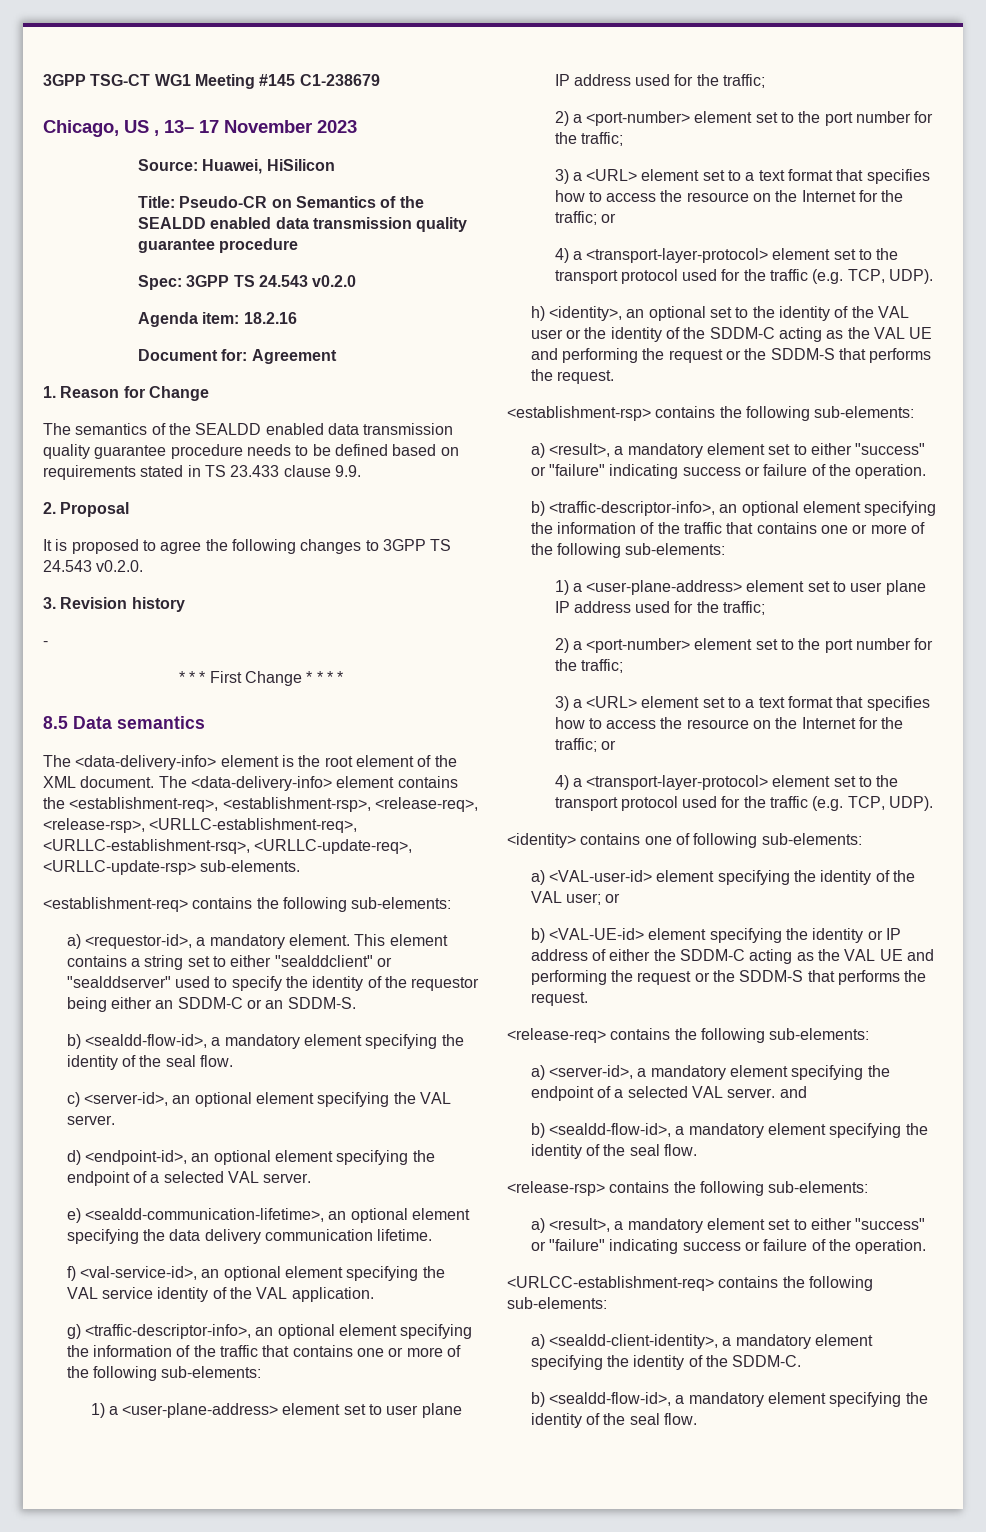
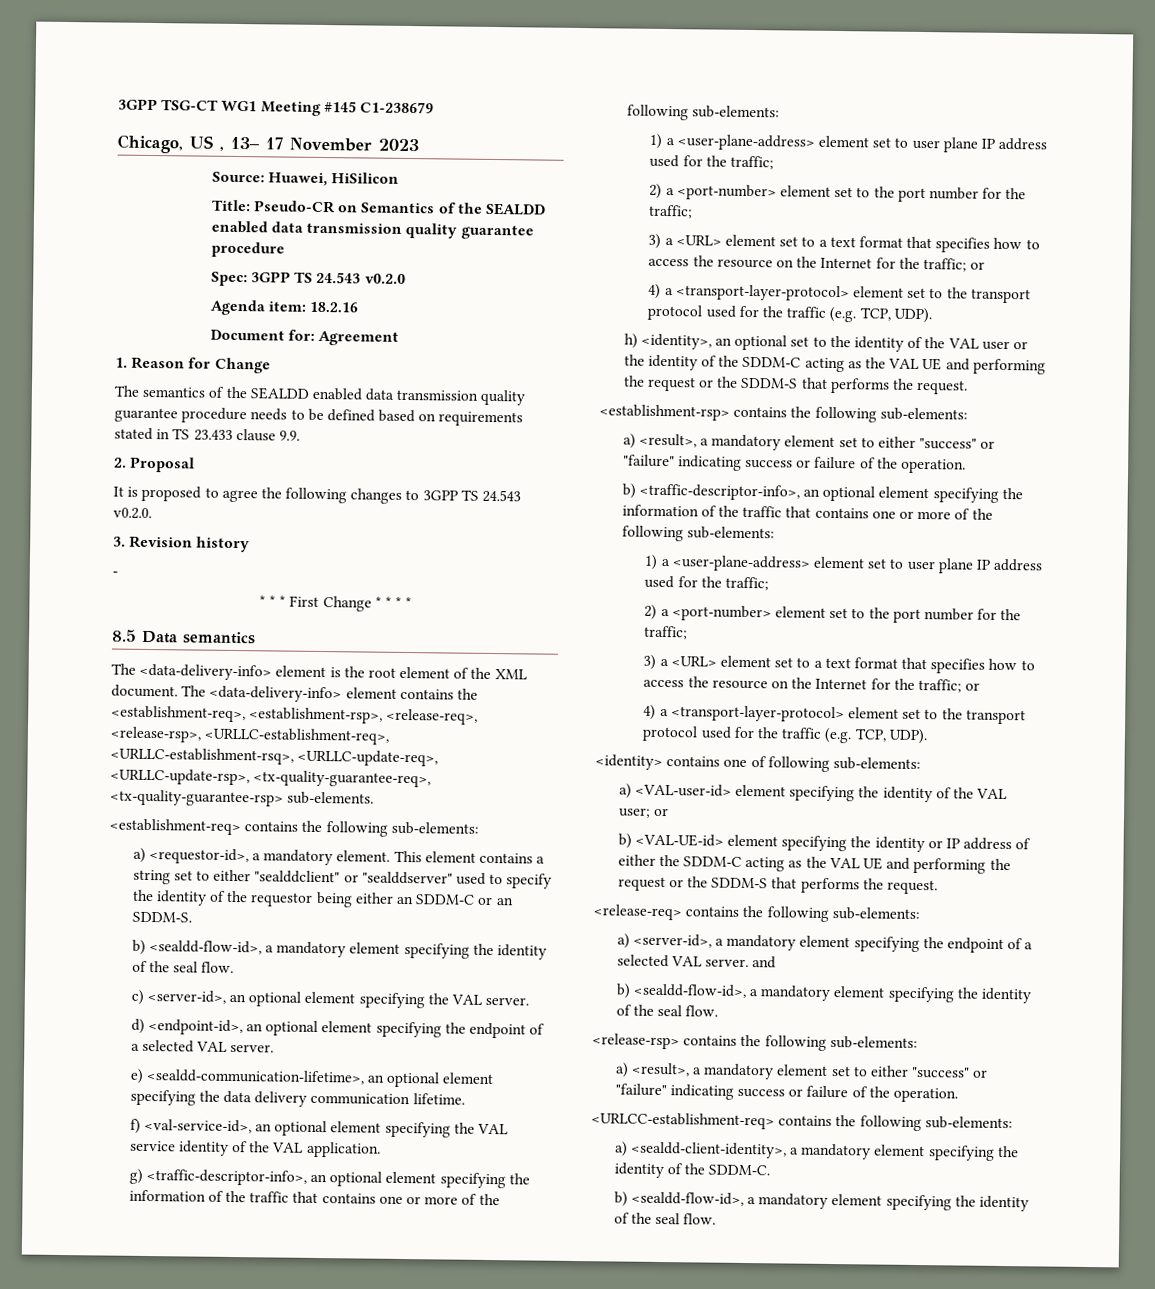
- The <data-delivery-info> element contains the <establishment-req>, <establishment-rsp>, <release-req>, <release-rsp>, <URLLC-establishment-req>, <URLLC-establishment-rsq>, <URLLC-update-req>, <URLLC-update-rsp> sub-elements.
+ The <data-delivery-info> element contains the <establishment-req>, <establishment-rsp>, <release-req>, <release-rsp>, <URLLC-establishment-req>, <URLLC-establishment-rsq>, <URLLC-update-req>, <URLLC-update-rsp>, <tx-quality-guarantee-req>, <tx-quality-guarantee-rsp> sub-elements.

